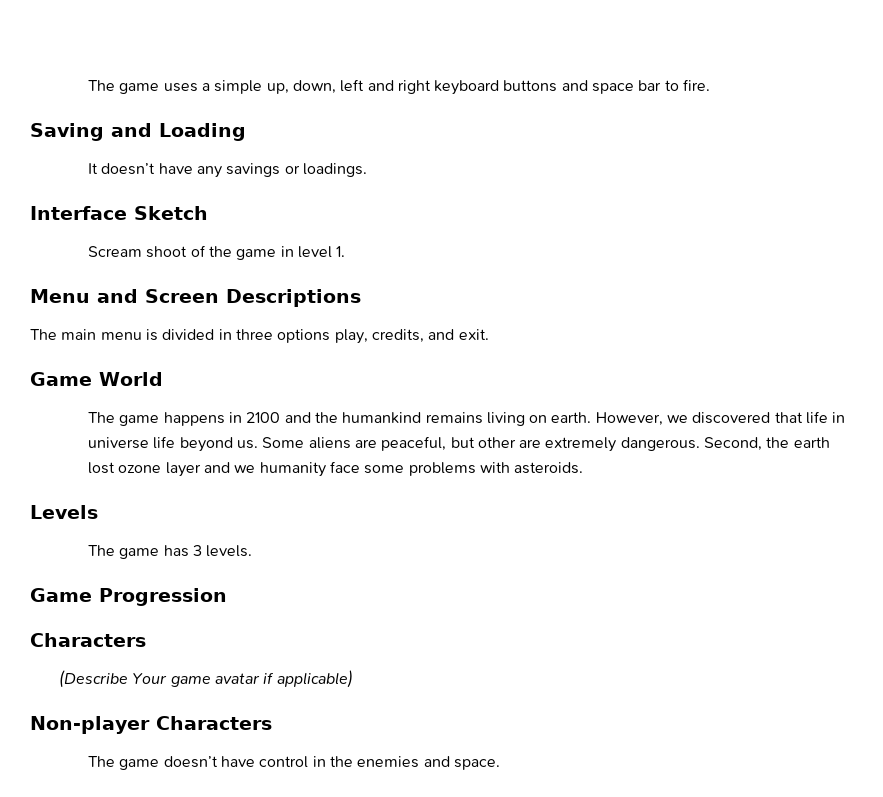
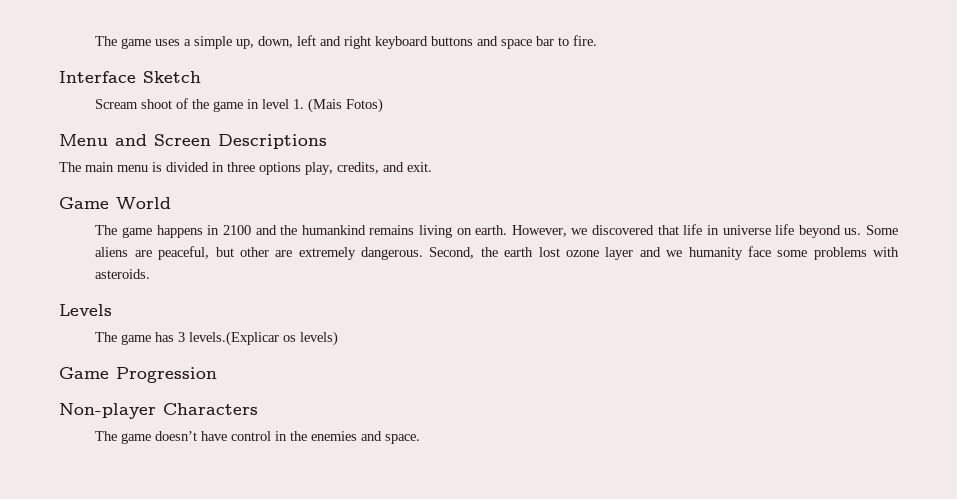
- Saving and Loading
- It doesn’t have any savings or loadings.
- Scream shoot of the game in level 1.
+ Scream shoot of the game in level 1. (Mais Fotos)
- The game has 3 levels.
+ The game has 3 levels.(Explicar os levels)
  Game Progression
- Characters
- (Describe Your game avatar if applicable)

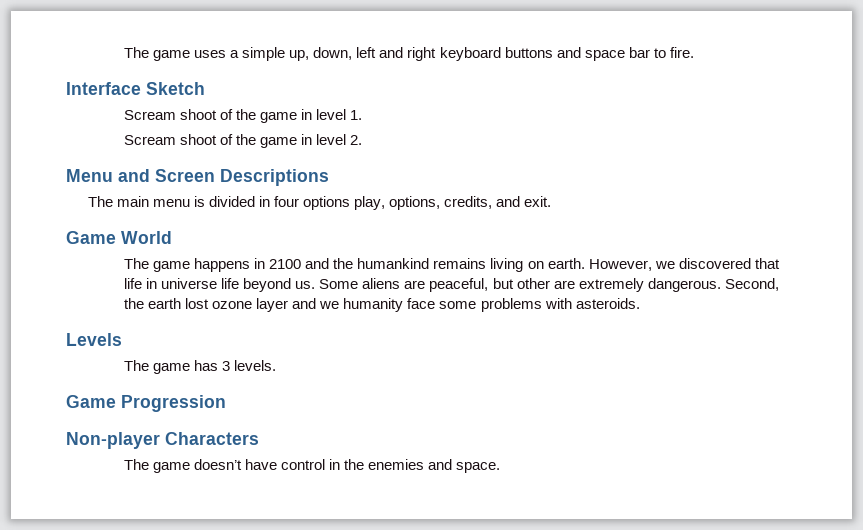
- Scream shoot of the game in level 1. (Mais Fotos)
+ Scream shoot of the game in level 1.
+ Scream shoot of the game in level 2.
- The main menu is divided in three options play, credits, and exit.
+ The main menu is divided in four options play, options, credits, and exit.
- The game has 3 levels.(Explicar os levels)
+ The game has 3 levels.

